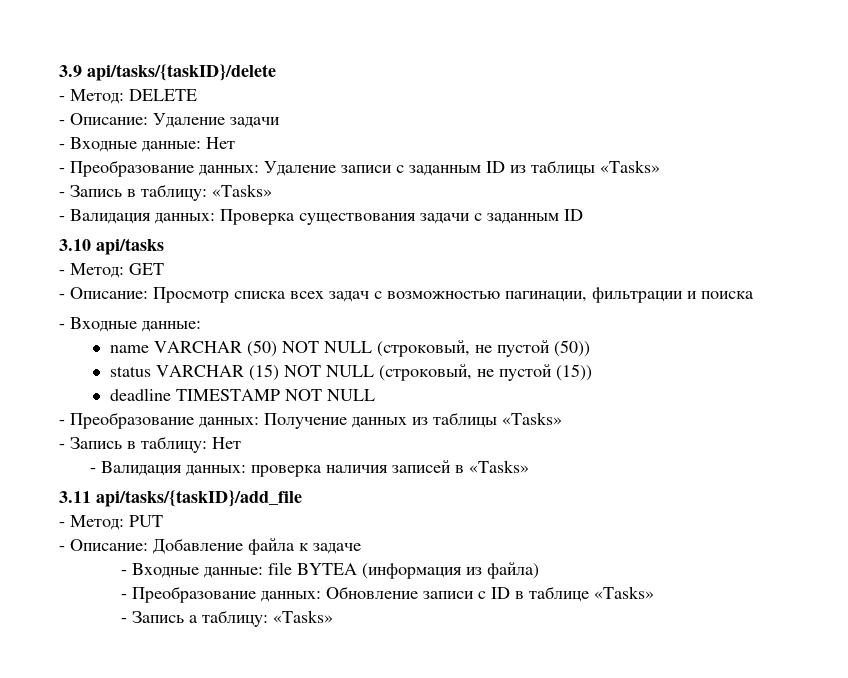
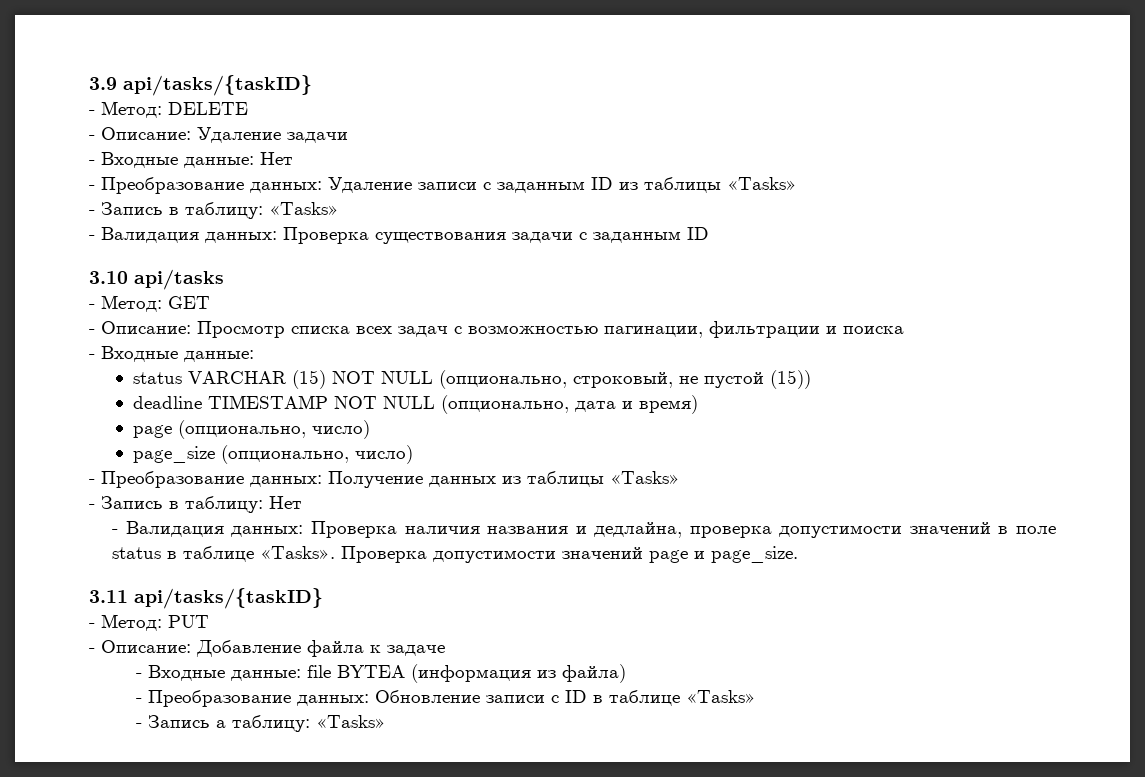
- 3.9 api/tasks/{taskID}/delete
+ 3.9 api/tasks/{taskID}
- name VARCHAR (50) NOT NULL (строковый, не пустой (50))
- status VARCHAR (15) NOT NULL (строковый, не пустой (15))
+ status VARCHAR (15) NOT NULL (опционально, строковый, не пустой (15))
- deadline TIMESTAMP NOT NULL
+ deadline TIMESTAMP NOT NULL (опционально, дата и время)
+ page (опционально, число)
+ page_size (опционально, число)
- - Валидация данных: проверка наличия записей в «Tasks»
+ - Валидация данных: Проверка наличия названия и дедлайна, проверка допустимости значений в поле status в таблице «Tasks». Проверка допустимости значений page и page_size.
- 3.11 api/tasks/{taskID}/add_file
+ 3.11 api/tasks/{taskID}

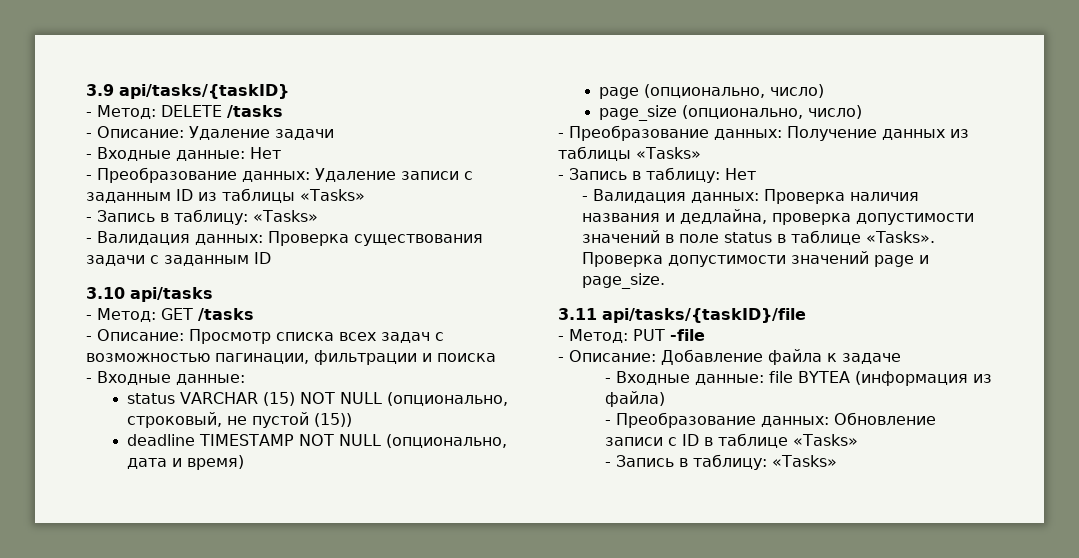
- - Метод: DELETE
+ - Метод: DELETE /tasks
- - Метод: GET
+ - Метод: GET /tasks
- 3.11 api/tasks/{taskID}
+ 3.11 api/tasks/{taskID}/file
- - Метод: PUT
+ - Метод: PUT -file
  - Преобразование данных: Обновление записи c ID в таблице «Tasks»
- - Запись а таблицу: «Tasks»
+ - Запись в таблицу: «Tasks»

